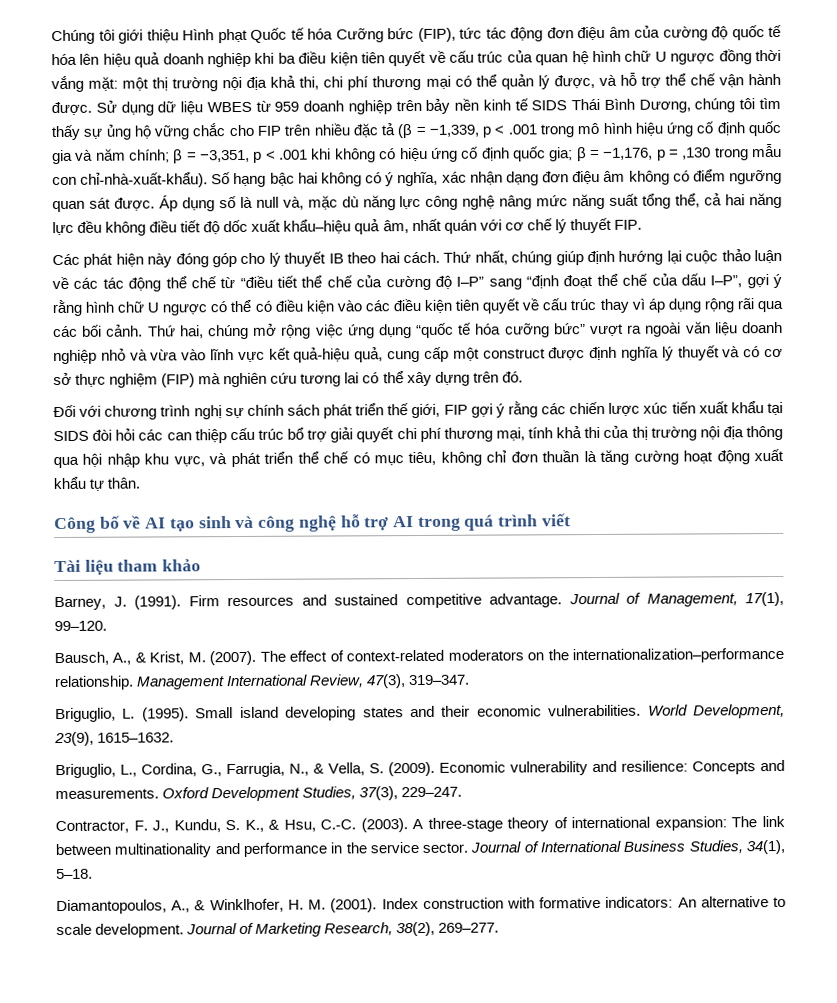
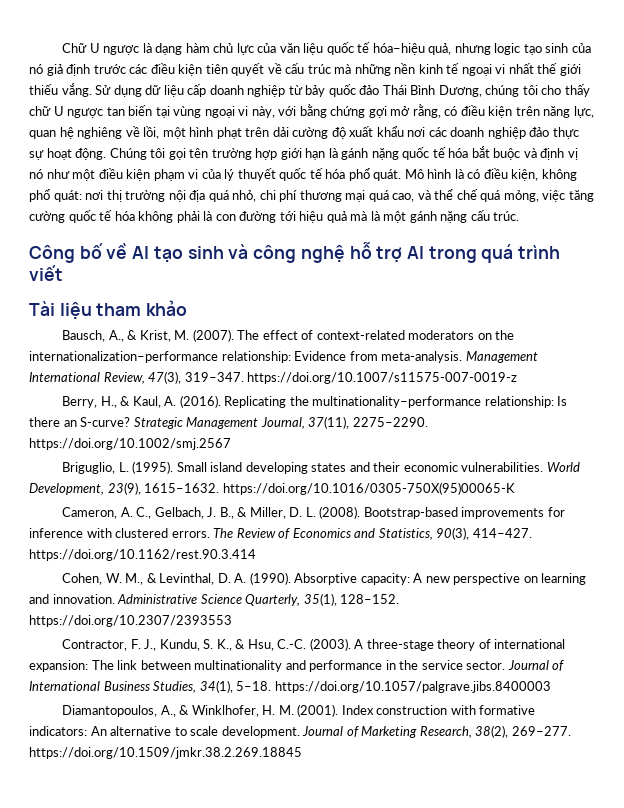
- Chúng tôi giới thiệu Hình phạt Quốc tế hóa Cưỡng bức (FIP), tức tác động đơn điệu âm của cường độ quốc tế hóa lên hiệu quả doanh nghiệp khi ba điều kiện tiên quyết về cấu trúc của quan hệ hình chữ U ngược đồng thời vắng mặt: một thị trường nội địa khả thi, chi phí thương mại có thể quản lý được, và hỗ trợ thể chế vận hành được. Sử dụng dữ liệu WBES từ 959 doanh nghiệp trên bảy nền kinh tế SIDS Thái Bình Dương, chúng tôi tìm thấy sự ủng hộ vững chắc cho FIP trên nhiều đặc tả (β = −1,339, p < .001 trong mô hình hiệu ứng cố định quốc gia và năm chính; β = −3,351, p < .001 khi không có hiệu ứng cố định quốc gia; β = −1,176, p = ,130 trong mẫu con chỉ-nhà-xuất-khẩu). Số hạng bậc hai không có ý nghĩa, xác nhận dạng đơn điệu âm không có điểm ngưỡng quan sát được. Áp dụng số là null và, mặc dù năng lực công nghệ nâng mức năng suất tổng thể, cả hai năng lực đều không điều tiết độ dốc xuất khẩu–hiệu quả âm, nhất quán với cơ chế lý thuyết FIP.
- Các phát hiện này đóng góp cho lý thuyết IB theo hai cách. Thứ nhất, chúng giúp định hướng lại cuộc thảo luận về các tác động thể chế từ “điều tiết thể chế của cường độ I–P” sang “định đoạt thể chế của dấu I–P”, gợi ý rằng hình chữ U ngược có thể có điều kiện vào các điều kiện tiên quyết về cấu trúc thay vì áp dụng rộng rãi qua các bối cảnh. Thứ hai, chúng mở rộng việc ứng dụng “quốc tế hóa cưỡng bức” vượt ra ngoài văn liệu doanh nghiệp nhỏ và vừa vào lĩnh vực kết quả-hiệu quả, cung cấp một construct được định nghĩa lý thuyết và có cơ sở thực nghiệm (FIP) mà nghiên cứu tương lai có thể xây dựng trên đó.
- Đối với chương trình nghị sự chính sách phát triển thế giới, FIP gợi ý rằng các chiến lược xúc tiến xuất khẩu tại SIDS đòi hỏi các can thiệp cấu trúc bổ trợ giải quyết chi phí thương mại, tính khả thi của thị trường nội địa thông qua hội nhập khu vực, và phát triển thể chế có mục tiêu, không chỉ đơn thuần là tăng cường hoạt động xuất khẩu tự thân.
+ Chữ U ngược là dạng hàm chủ lực của văn liệu quốc tế hóa–hiệu quả, nhưng logic tạo sinh của nó giả định trước các điều kiện tiên quyết về cấu trúc mà những nền kinh tế ngoại vi nhất thế giới thiếu vắng. Sử dụng dữ liệu cấp doanh nghiệp từ bảy quốc đảo Thái Bình Dương, chúng tôi cho thấy chữ U ngược tan biến tại vùng ngoại vi này, với bằng chứng gợi mở rằng, có điều kiện trên năng lực, quan hệ nghiêng về lồi, một hình phạt trên dải cường độ xuất khẩu nơi các doanh nghiệp đảo thực sự hoạt động. Chúng tôi gọi tên trường hợp giới hạn là gánh nặng quốc tế hóa bắt buộc và định vị nó như một điều kiện phạm vi của lý thuyết quốc tế hóa phổ quát. Mô hình là có điều kiện, không phổ quát: nơi thị trường nội địa quá nhỏ, chi phí thương mại quá cao, và thể chế quá mỏng, việc tăng cường quốc tế hóa không phải là con đường tới hiệu quả mà là một gánh nặng cấu trúc.
- Barney, J. (1991). Firm resources and sustained competitive advantage. Journal of Management, 17(1), 99–120.
- The effect of context-related moderators on the internationalization–performance relationship.
+ The effect of context-related moderators on the internationalization–performance relationship: Evidence from meta-analysis.
- Management International Review, 47(3), 319–347.
+ Management International Review, 47(3), 319–347. https://doi.org/10.1007/s11575-007-0019-z
+ Berry, H., & Kaul, A. (2016). Replicating the multinationality–performance relationship: Is there an S-curve? Strategic Management Journal, 37(11), 2275–2290. https://doi.org/10.1002/smj.2567
- World Development, 23(9), 1615–1632.
- Briguglio, L., Cordina, G., Farrugia, N., & Vella, S. (2009). Economic vulnerability and resilience: Concepts and measurements. Oxford Development Studies, 37(3), 229–247.
+ World Development, 23(9), 1615–1632. https://doi.org/10.1016/0305-750X(95)00065-K
+ Cameron, A. C., Gelbach, J. B., & Miller, D. L. (2008). Bootstrap-based improvements for inference with clustered errors. The Review of Economics and Statistics, 90(3), 414–427. https://doi.org/10.1162/rest.90.3.414
+ Cohen, W. M., & Levinthal, D. A. (1990). Absorptive capacity: A new perspective on learning and innovation. Administrative Science Quarterly, 35(1), 128–152. https://doi.org/10.2307/2393553
- Journal of International Business Studies, 34(1), 5–18.
+ Journal of International Business Studies, 34(1), 5–18. https://doi.org/10.1057/palgrave.jibs.8400003
- Journal of Marketing Research, 38(2), 269–277.
+ Journal of Marketing Research, 38(2), 269–277. https://doi.org/10.1509/jmkr.38.2.269.18845

